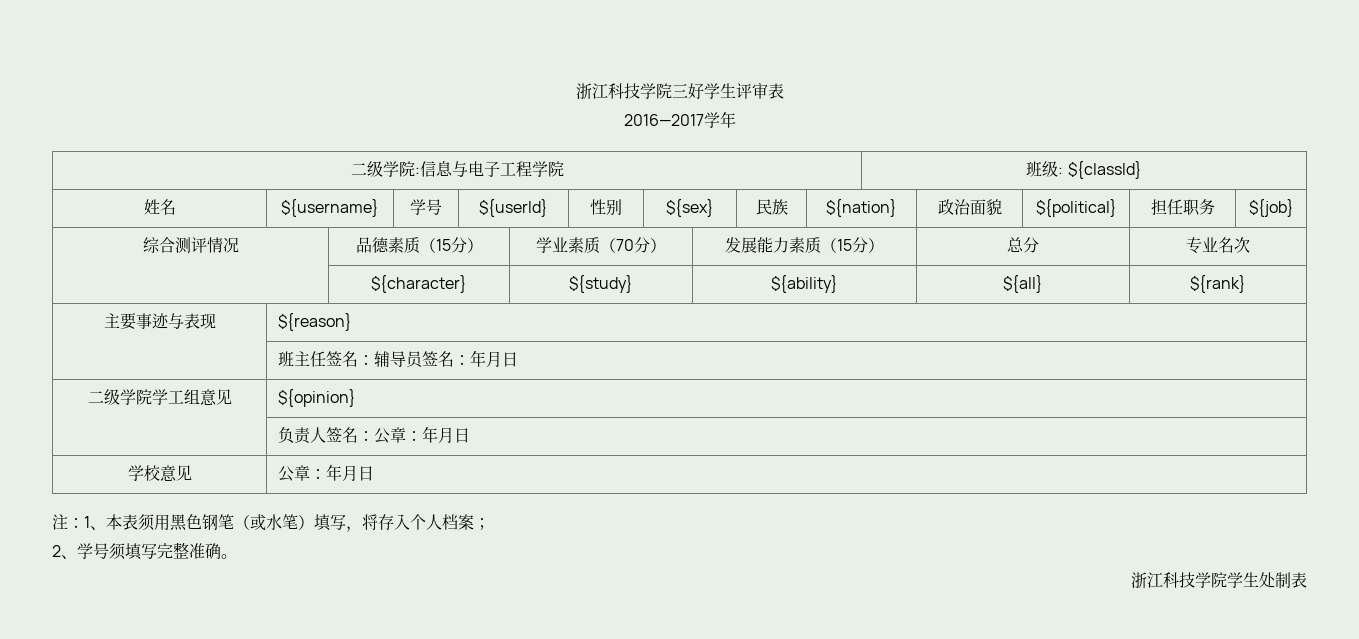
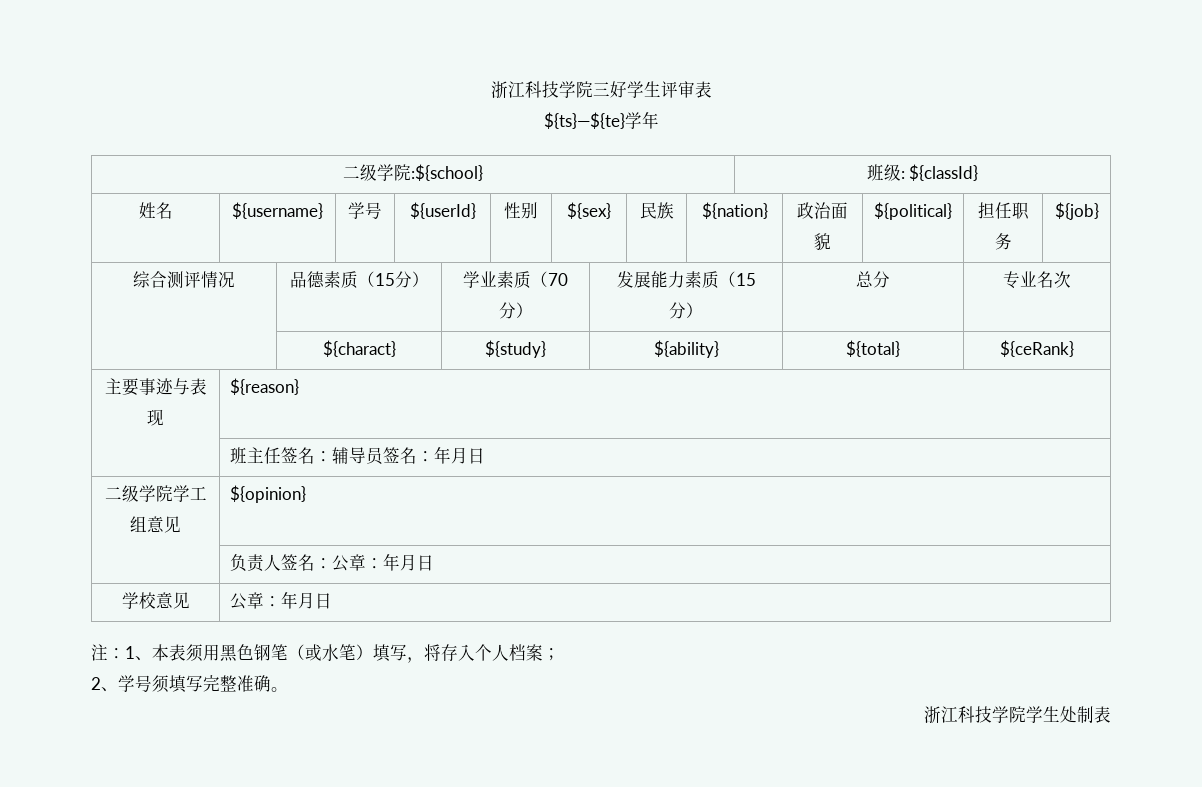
- 2016—2017学年
+ ${ts}—${te}学年
- 二级学院:信息与电子工程学院 | 班级: ${classId}
+ 二级学院:${school} | 班级: ${classId}
- | ${character} | ${study} | ${ability} | ${all} | ${rank}
+ | ${charact} | ${study} | ${ability} | ${total} | ${ceRank}

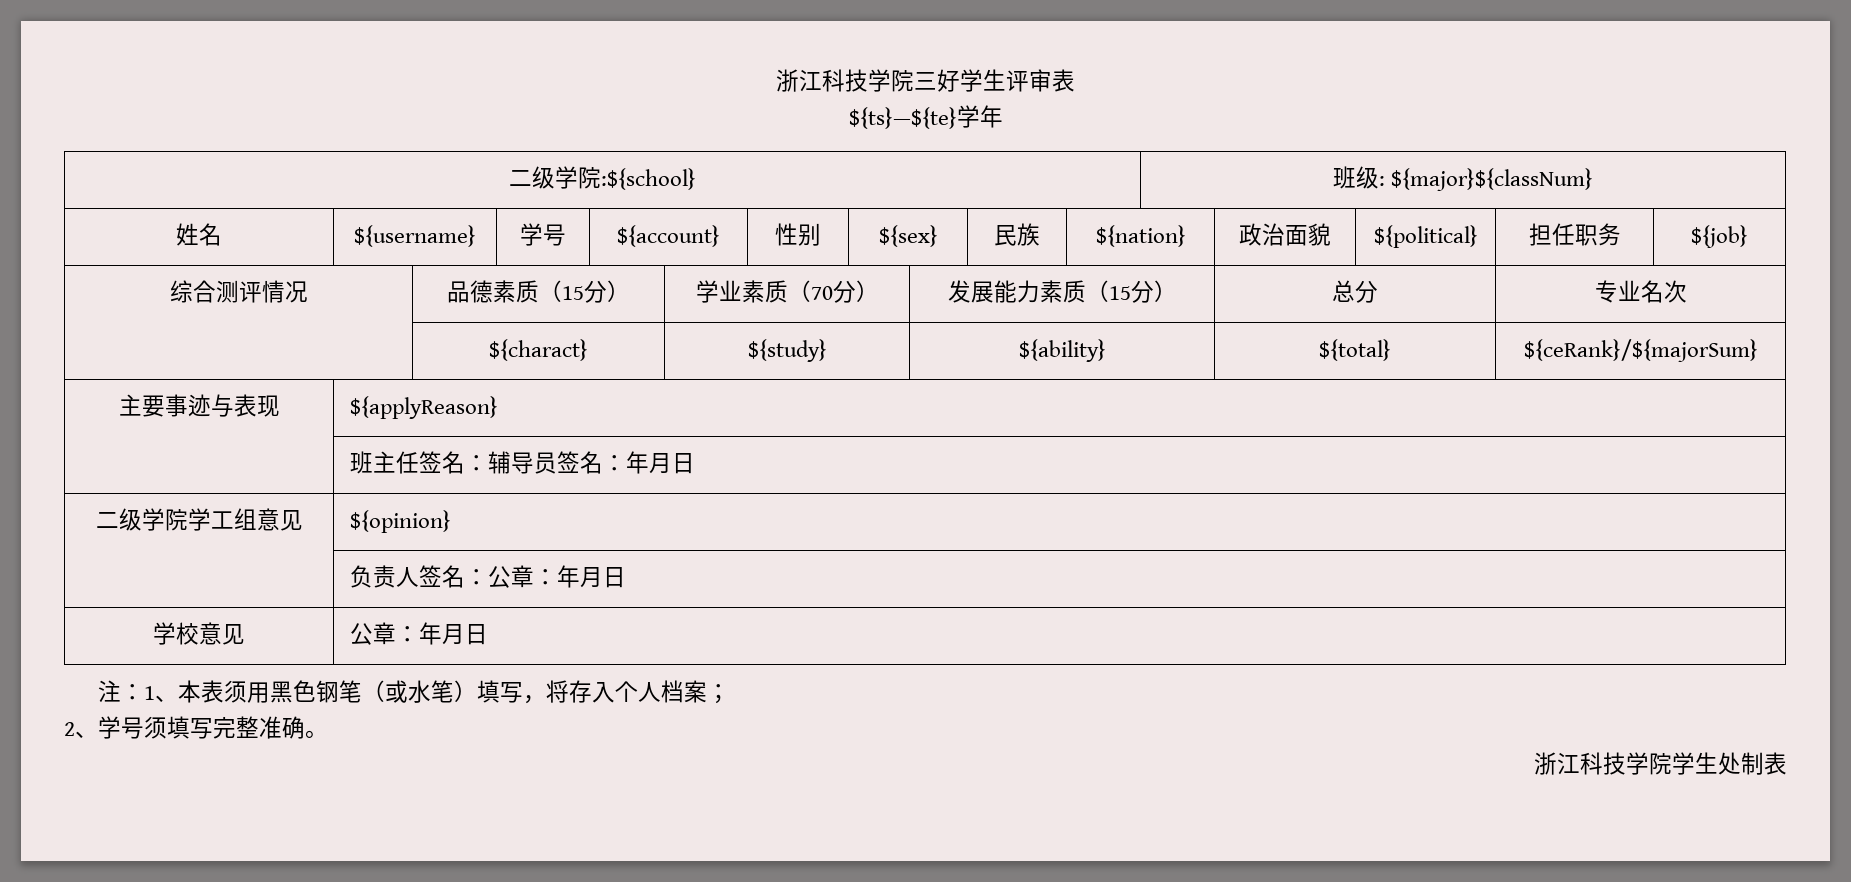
- 二级学院:${school} | 班级: ${classId}
+ 二级学院:${school} | 班级: ${major}${classNum}
- 姓名 | ${username} | 学号 | ${userId} | 性别 | ${sex} | 民族 | ${nation} | 政治面貌 | ${political} | 担任职务 | ${job}
+ 姓名 | ${username} | 学号 | ${account} | 性别 | ${sex} | 民族 | ${nation} | 政治面貌 | ${political} | 担任职务 | ${job}
- | ${charact} | ${study} | ${ability} | ${total} | ${ceRank}
+ | ${charact} | ${study} | ${ability} | ${total} | ${ceRank}/${majorSum}
- 主要事迹与表现 | ${reason}
+ 主要事迹与表现 | ${applyReason}

